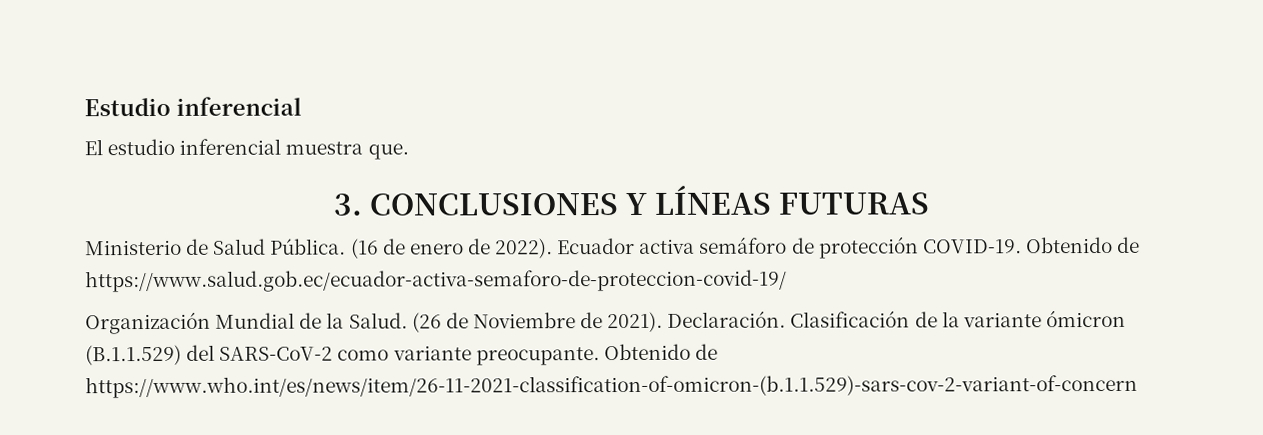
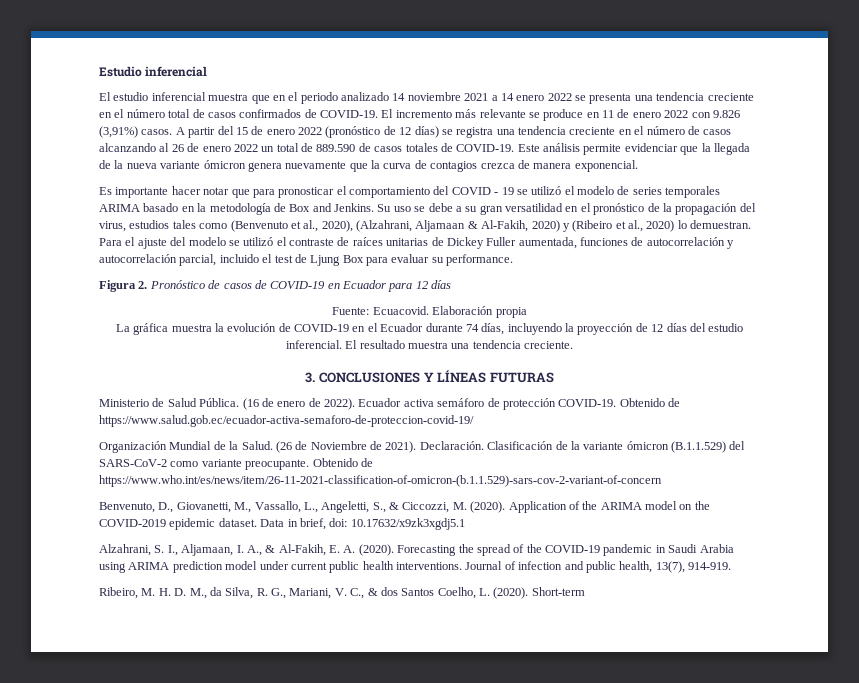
- El estudio inferencial muestra que.
+ El estudio inferencial muestra que en el periodo analizado 14 noviembre 2021 a 14 enero 2022 se presenta una tendencia creciente en el número total de casos confirmados de COVID-19. El incremento más relevante se produce en 11 de enero 2022 con 9.826 (3,91%) casos. A partir del 15 de enero 2022 (pronóstico de 12 días) se registra una tendencia creciente en el número de casos alcanzando al 26 de enero 2022 un total de 889.590 de casos totales de COVID-19. Este análisis permite evidenciar que la llegada de la nueva variante ómicron genera nuevamente que la curva de contagios crezca de manera exponencial.
+ Es importante hacer notar que para pronosticar el comportamiento del COVID - 19 se utilizó el modelo de series temporales ARIMA basado en la metodología de Box and Jenkins. Su uso se debe a su gran versatilidad en el pronóstico de la propagación del virus, estudios tales como (Benvenuto et al., 2020), (Alzahrani, Aljamaan & Al-Fakih, 2020) y (Ribeiro et al., 2020) lo demuestran. Para el ajuste del modelo se utilizó el contraste de raíces unitarias de Dickey Fuller aumentada, funciones de autocorrelación y autocorrelación parcial, incluido el test de Ljung Box para evaluar su performance.
+ Figura 2. Pronóstico de casos de COVID-19 en Ecuador para 12 días
+ Fuente: Ecuacovid. Elaboración propia
+ La gráfica muestra la evolución de COVID-19 en el Ecuador durante 74 días, incluyendo la proyección de 12 días del estudio inferencial. El resultado muestra una tendencia creciente.
+ Benvenuto, D., Giovanetti, M., Vassallo, L., Angeletti, S., & Ciccozzi, M. (2020). Application of the ARIMA model on the COVID-2019 epidemic dataset. Data in brief, doi: 10.17632/x9zk3xgdj5.1
+ Alzahrani, S. I., Aljamaan, I. A., & Al-Fakih, E. A. (2020). Forecasting the spread of the COVID-19 pandemic in Saudi Arabia using ARIMA prediction model under current public health interventions. Journal of infection and public health, 13(7), 914-919.
+ Ribeiro, M. H. D. M., da Silva, R. G., Mariani, V. C., & dos Santos Coelho, L. (2020). Short-term

